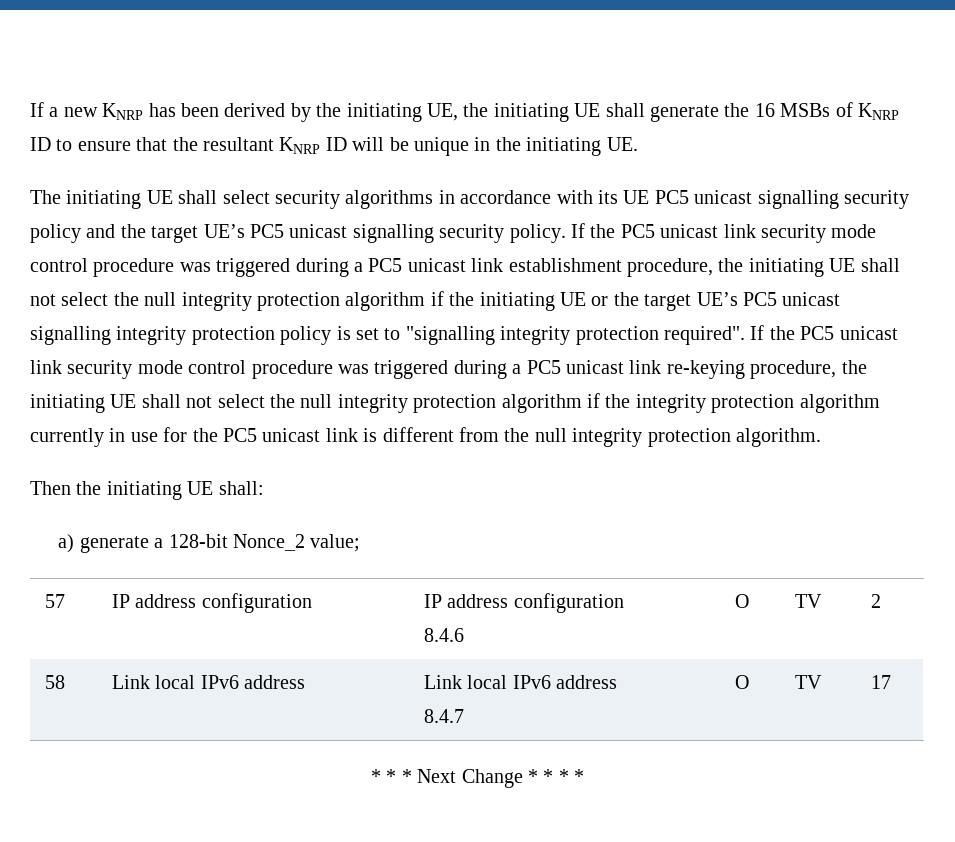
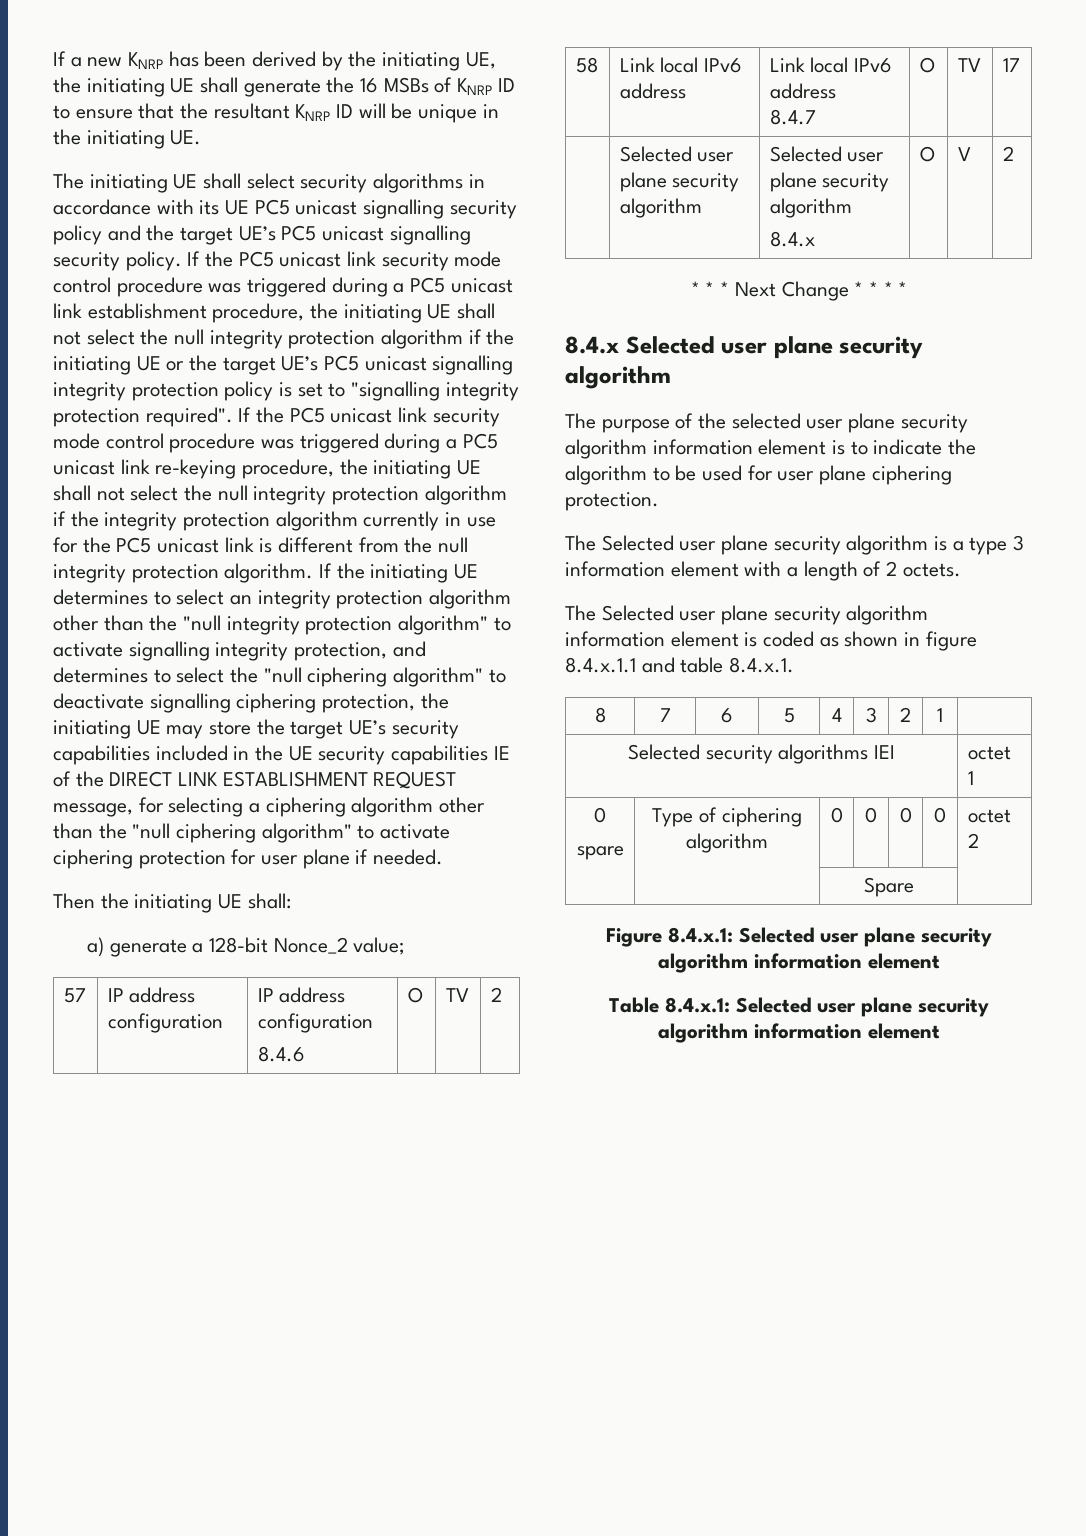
+ If the initiating UE determines to select an integrity protection algorithm other than the "null integrity protection algorithm" to activate signalling integrity protection, and determines to select the "null ciphering algorithm" to deactivate signalling ciphering protection, the initiating UE may store the target UE’s security capabilities included in the UE security capabilities IE of the DIRECT LINK ESTABLISHMENT REQUEST message, for selecting a ciphering algorithm other than the "null ciphering algorithm" to activate ciphering protection for user plane if needed.
+ | Selected user plane security algorithm | Selected user plane security algorithm
+ 8.4.x | O | V | 2
+ 8.4.x Selected user plane security algorithm
+ The purpose of the selected user plane security algorithm information element is to indicate the algorithm to be used for user plane ciphering protection.
+ The Selected user plane security algorithm is a type 3 information element with a length of 2 octets.
+ The Selected user plane security algorithm information element is coded as shown in figure 8.4.x.1.1 and table 8.4.x.1.
+ 8 | 7 | 6 | 5 | 4 | 3 | 2 | 1 |
+ Selected security algorithms IEI | octet 1
+ 0
+ spare | Type of ciphering algorithm | 0 | 0 | 0 | 0 | octet 2
+ | | Spare |
+ Figure 8.4.x.1: Selected user plane security algorithm information element
+ Table 8.4.x.1: Selected user plane security algorithm information element

